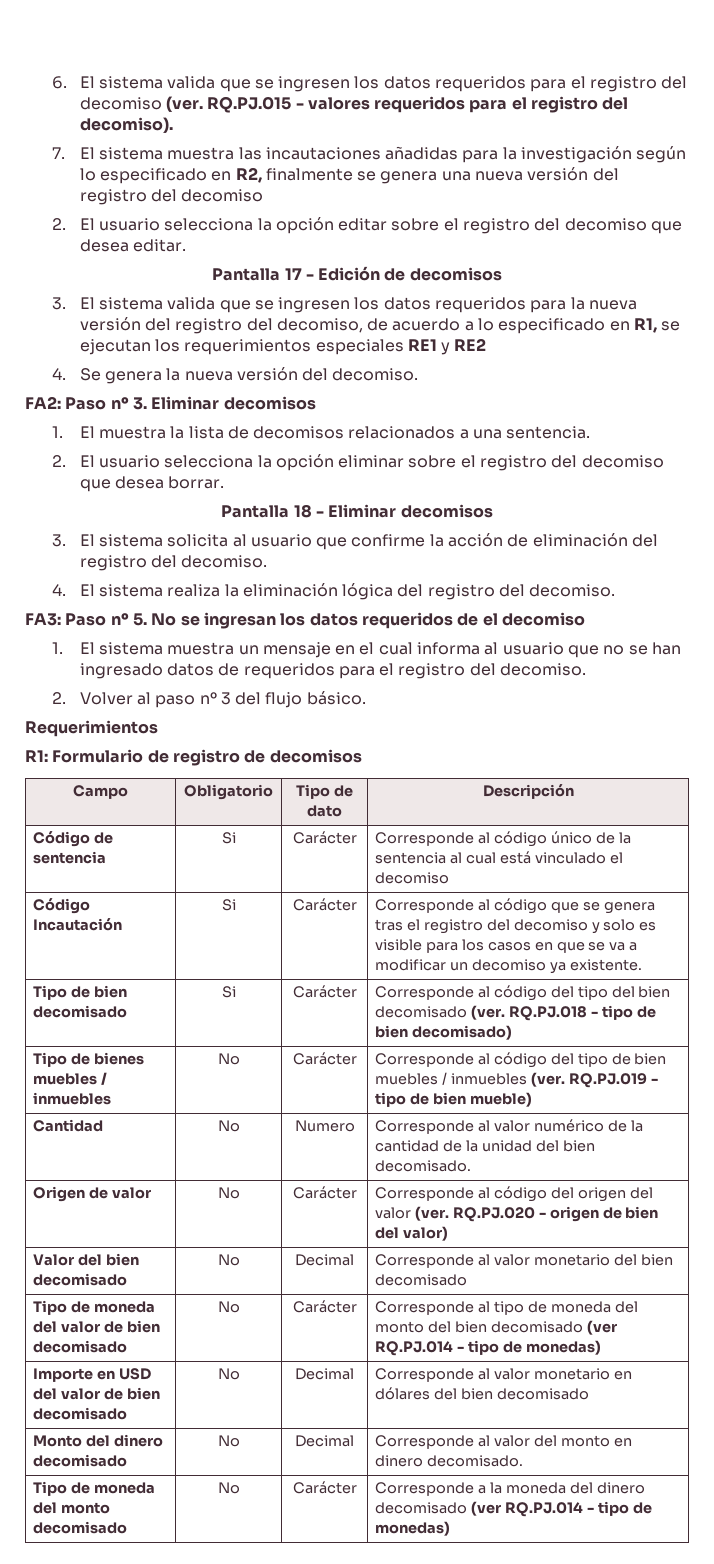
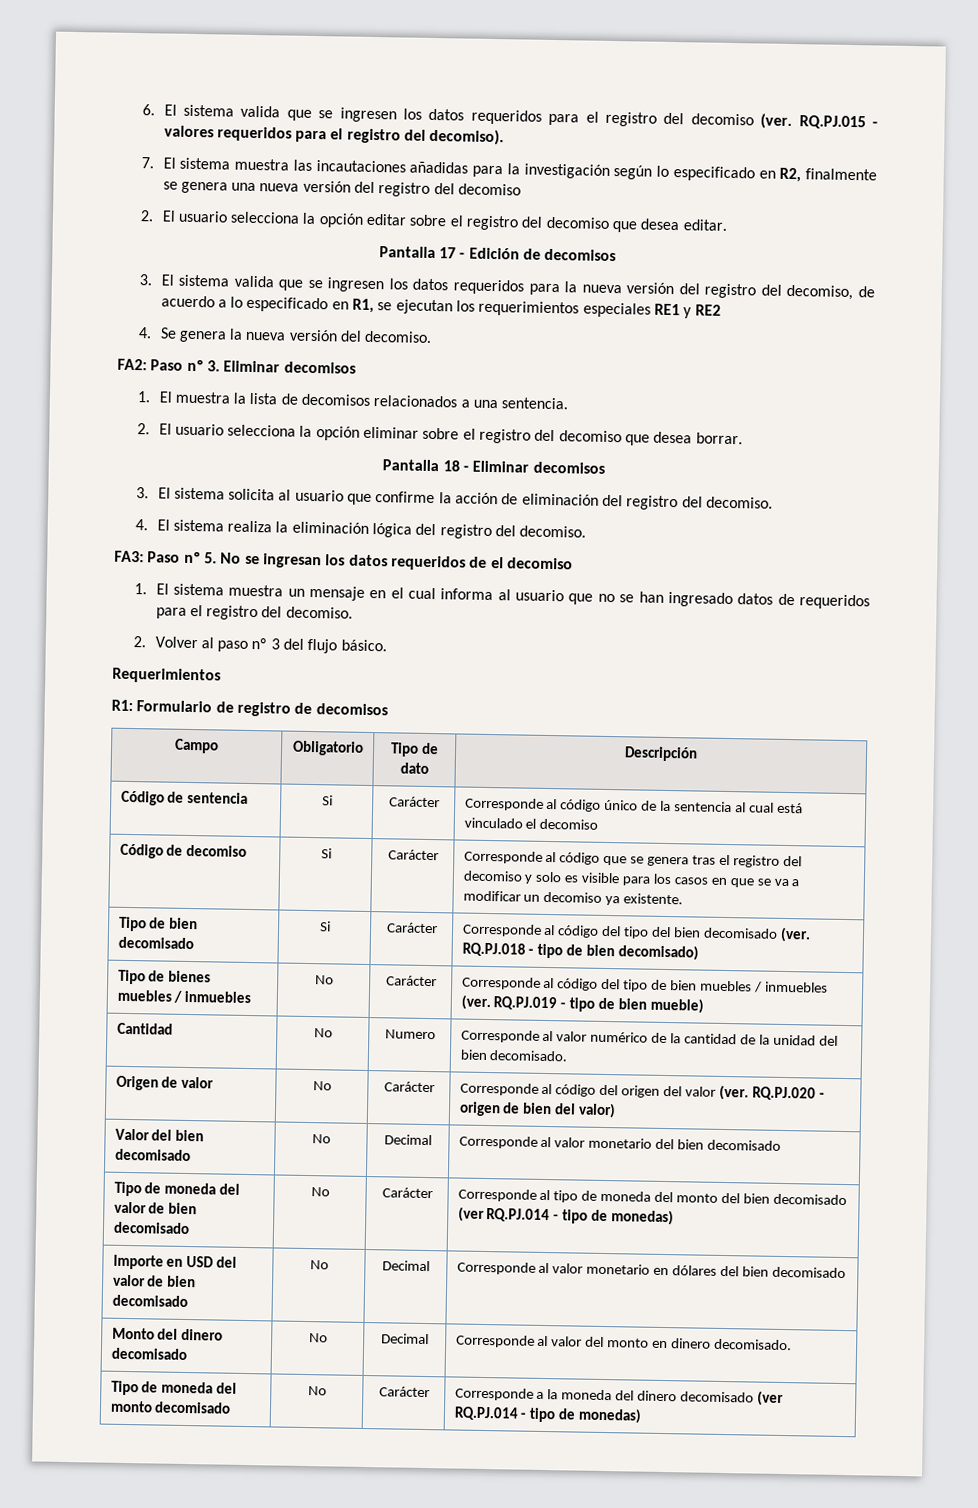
- Código Incautación | Si | Carácter | Corresponde al código que se genera tras el registro del decomiso y solo es visible para los casos en que se va a modificar un decomiso ya existente.
+ Código de decomiso | Si | Carácter | Corresponde al código que se genera tras el registro del decomiso y solo es visible para los casos en que se va a modificar un decomiso ya existente.

